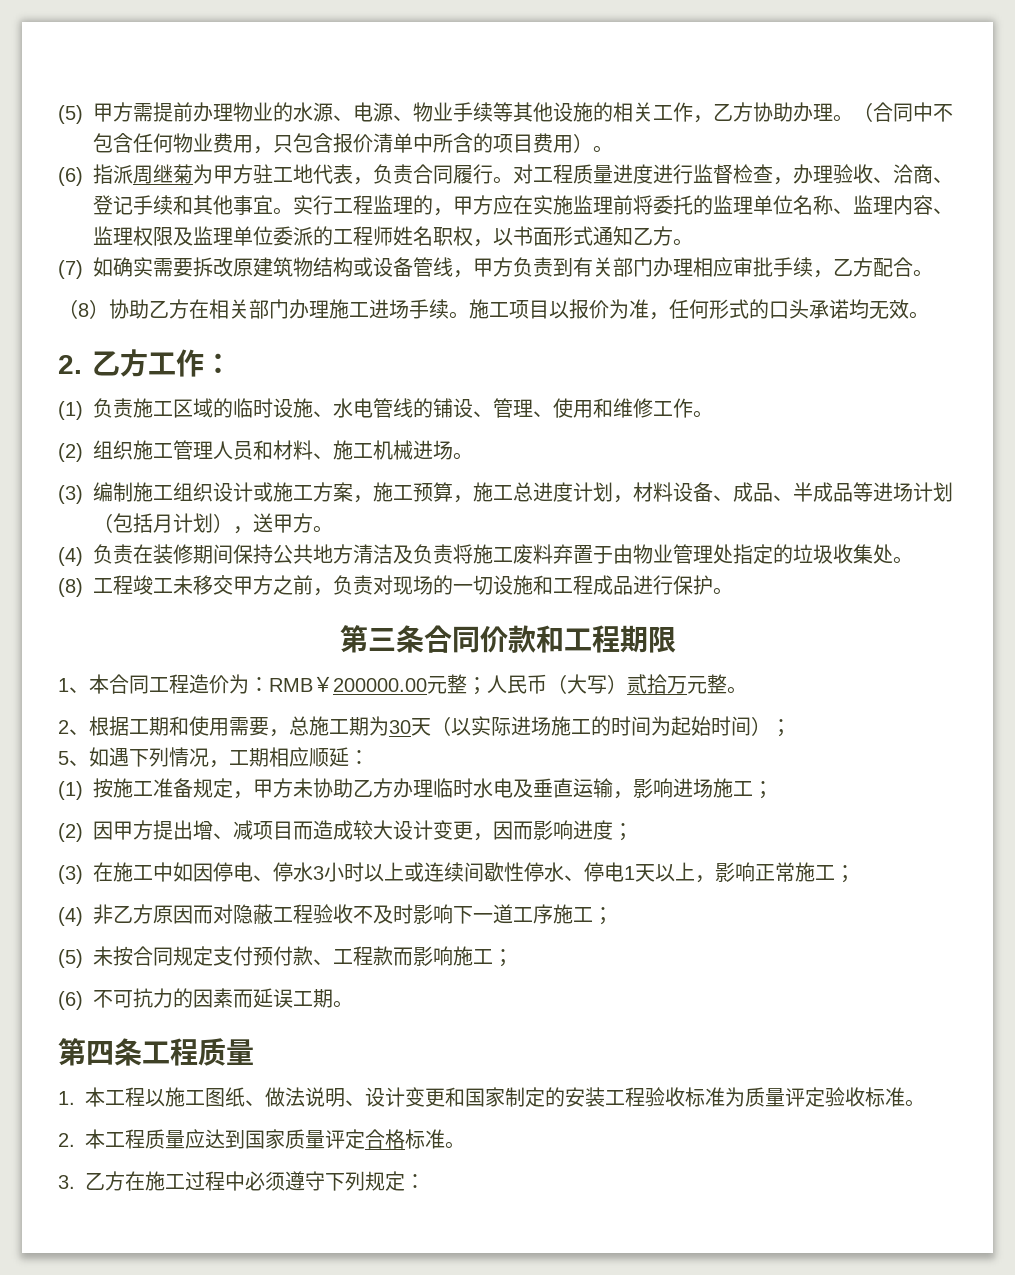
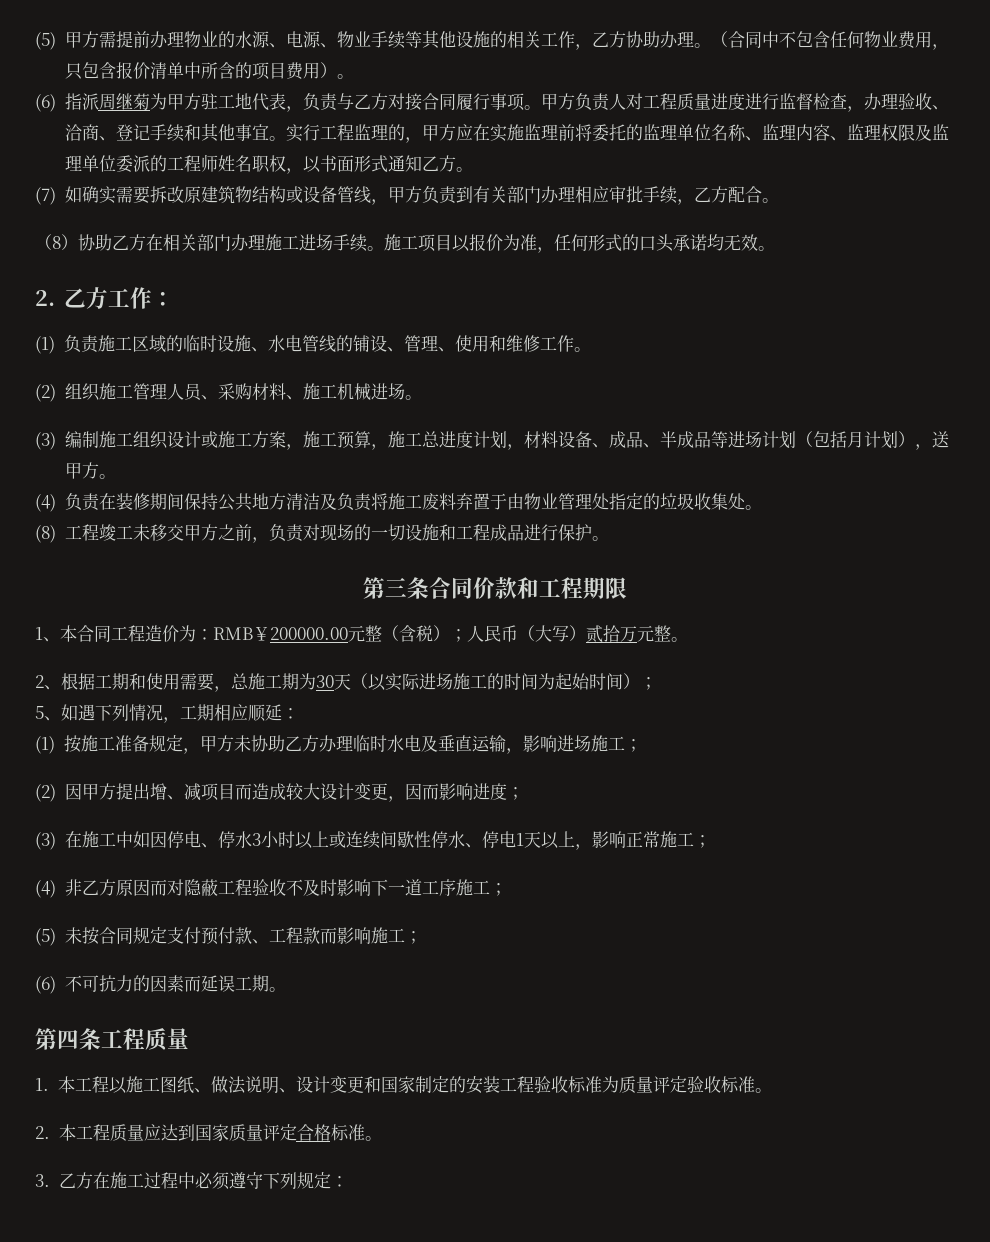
- (6)指派周继菊为甲方驻工地代表，负责合同履行。对工程质量进度进行监督检查，办理验收、洽商、登记手续和其他事宜。
+ (6)指派周继菊为甲方驻工地代表，负责与乙方对接合同履行事项。甲方负责人对工程质量进度进行监督检查，办理验收、洽商、登记手续和其他事宜。
- (2)组织施工管理人员和材料、施工机械进场。
+ (2)组织施工管理人员、采购材料、施工机械进场。
- 1、本合同工程造价为：RMB￥200000.00元整；人民币（大写）贰拾万元整。
+ 1、本合同工程造价为：RMB￥200000.00元整（含税）；人民币（大写）贰拾万元整。

